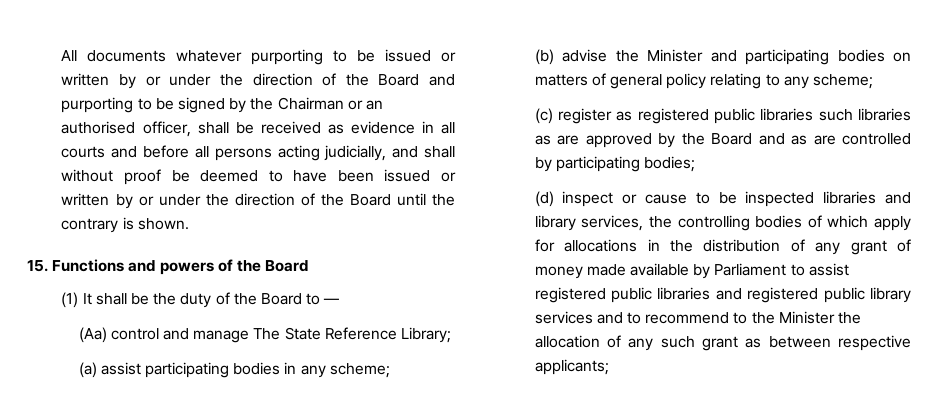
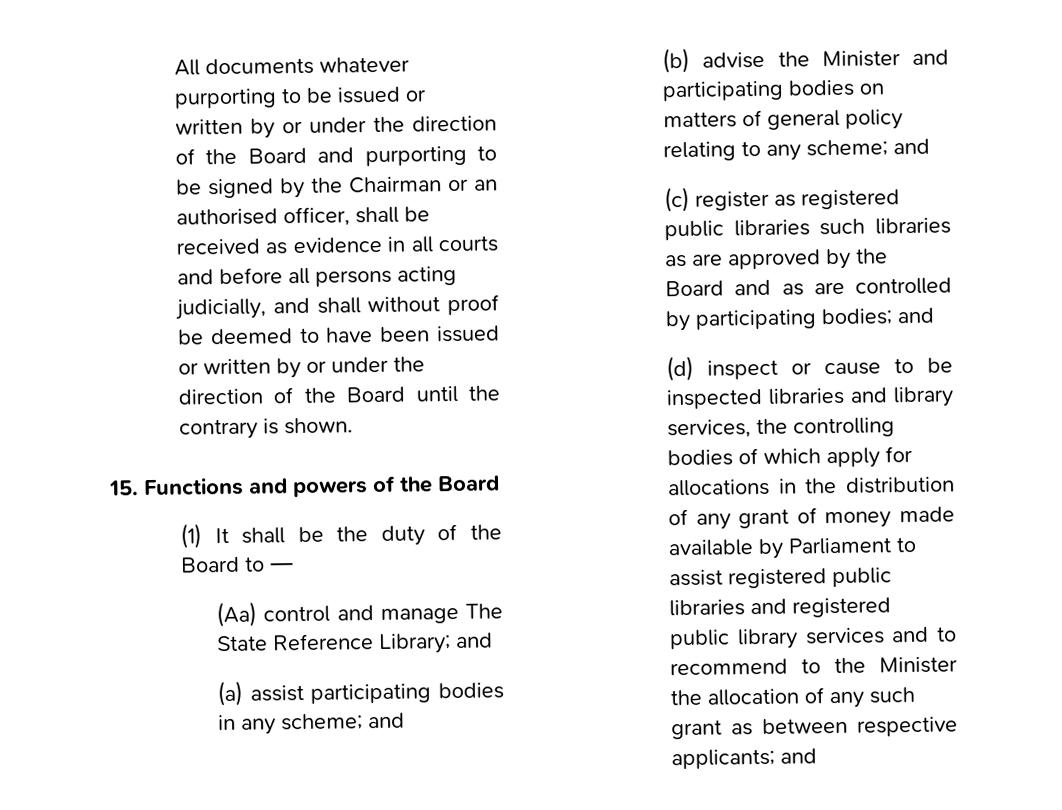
- (Aa) control and manage The State Reference Library;
+ (Aa) control and manage The State Reference Library; and
- (a) assist participating bodies in any scheme;
+ (a) assist participating bodies in any scheme; and
- (b) advise the Minister and participating bodies on matters of general policy relating to any scheme;
+ (b) advise the Minister and participating bodies on matters of general policy relating to any scheme; and
- (c) register as registered public libraries such libraries as are approved by the Board and as are controlled by participating bodies;
+ (c) register as registered public libraries such libraries as are approved by the Board and as are controlled by participating bodies; and
- (d) inspect or cause to be inspected libraries and library services, the controlling bodies of which apply for allocations in the distribution of any grant of money made available by Parliament to assist registered public libraries and registered public library services and to recommend to the Minister the allocation of any such grant as between respective applicants;
+ (d) inspect or cause to be inspected libraries and library services, the controlling bodies of which apply for allocations in the distribution of any grant of money made available by Parliament to assist registered public libraries and registered public library services and to recommend to the Minister the allocation of any such grant as between respective applicants; and

